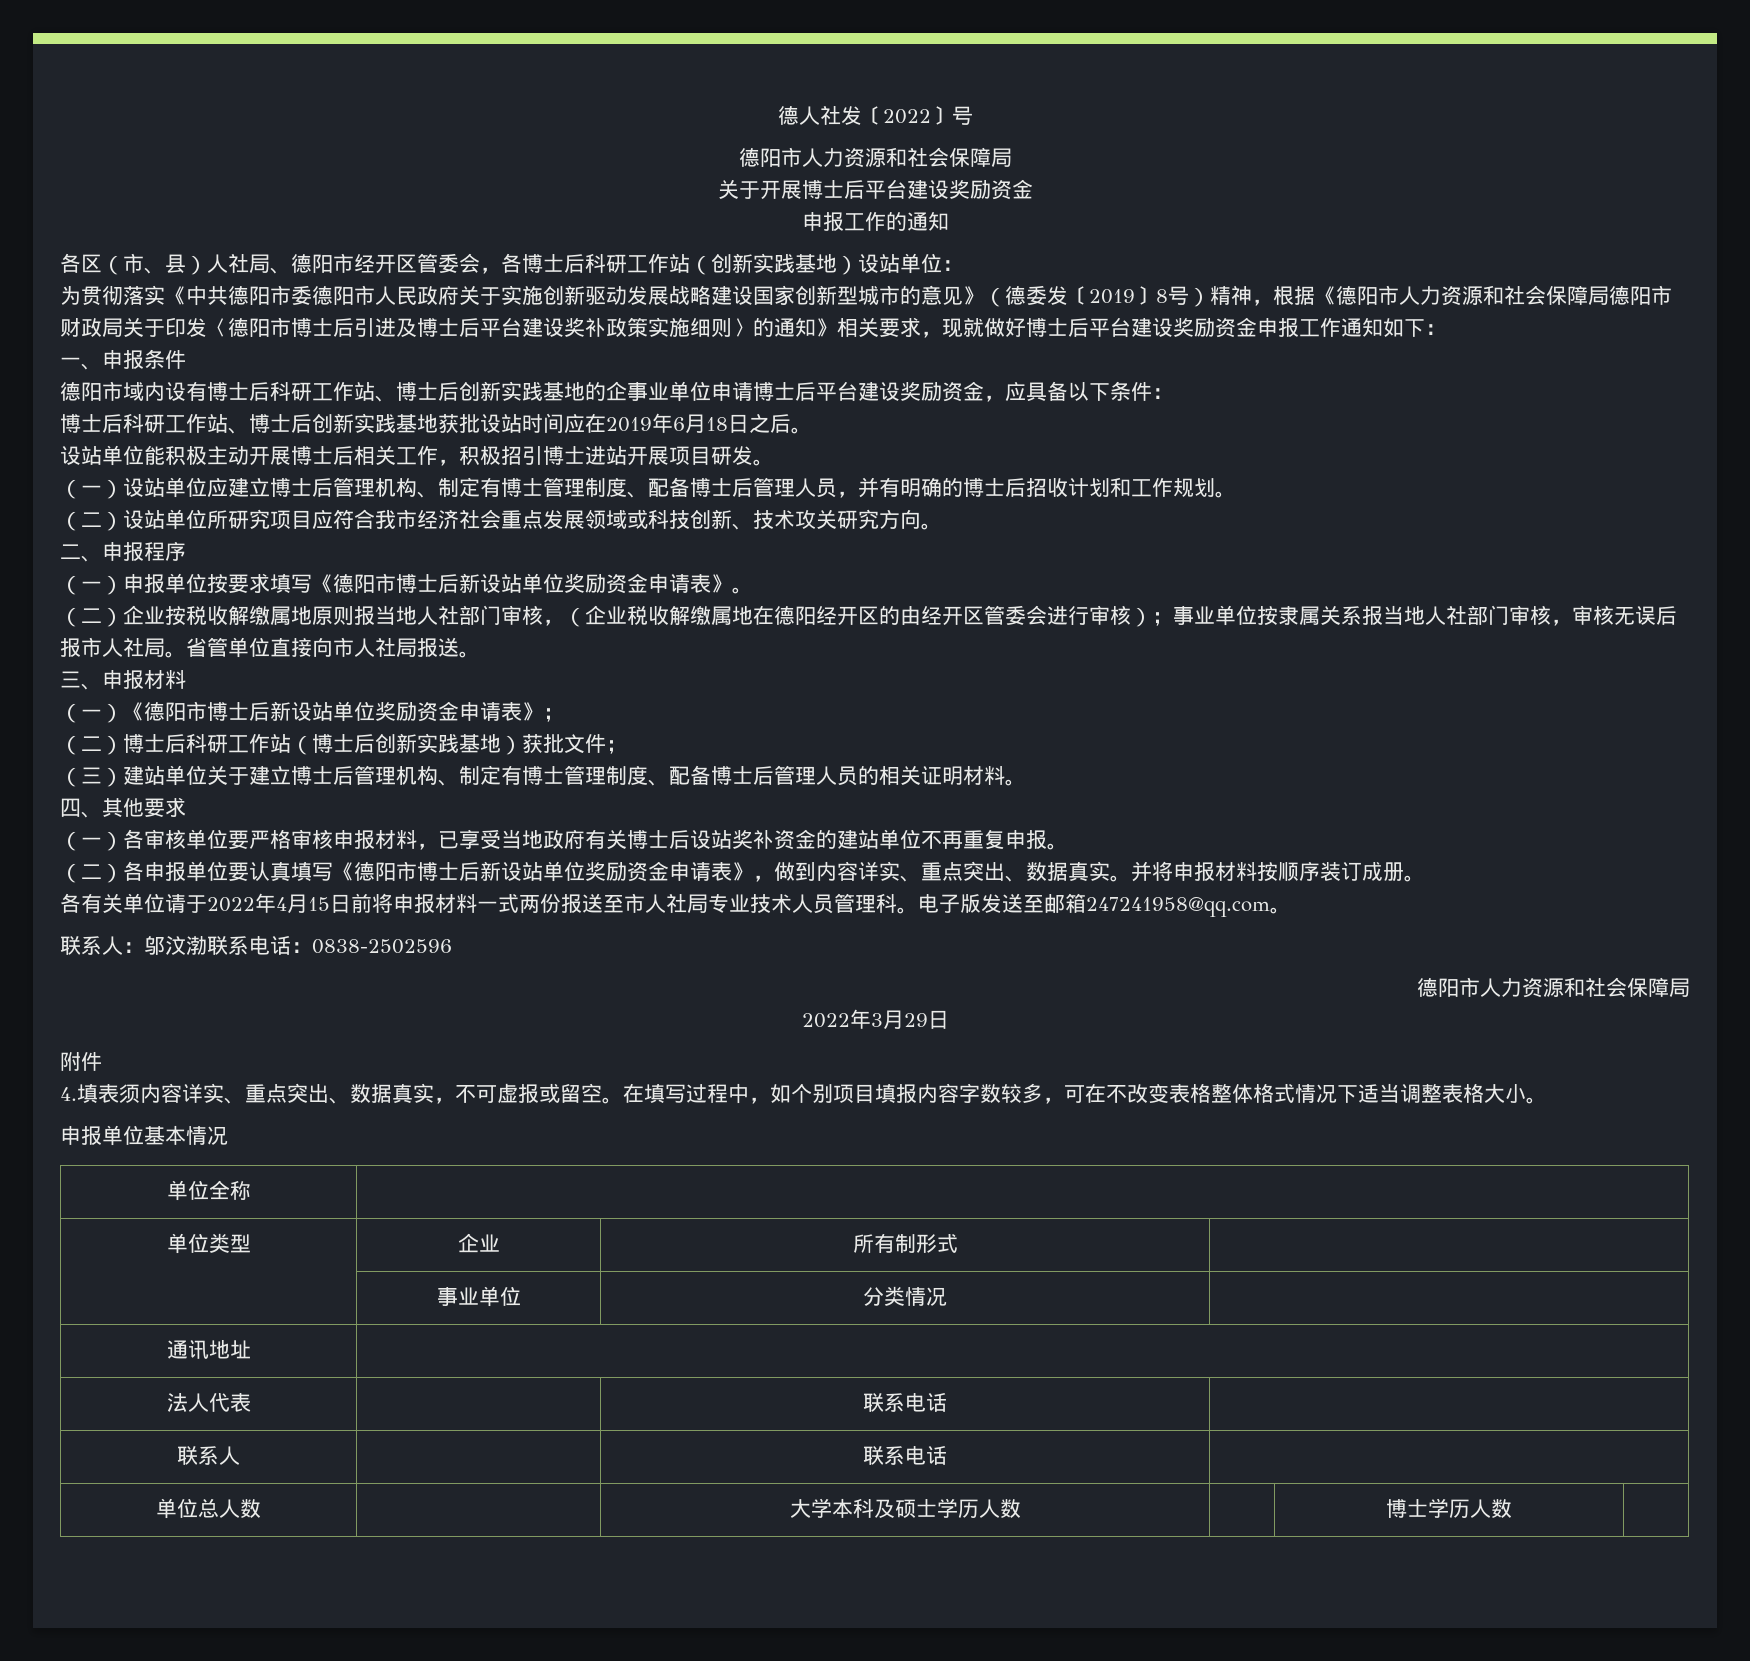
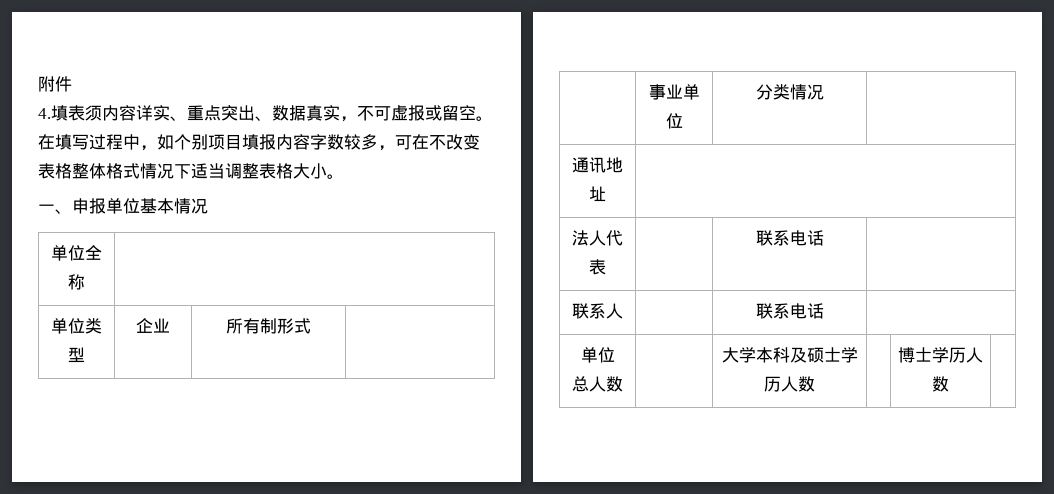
- 德人社发〔2022〕号
- 德阳市人力资源和社会保障局
- 关于开展博士后平台建设奖励资金
- 申报工作的通知
- 各区（市、县）人社局、德阳市经开区管委会，各博士后科研工作站（创新实践基地）设站单位：
- 为贯彻落实《中共德阳市委德阳市人民政府关于实施创新驱动发展战略建设国家创新型城市的意见》（德委发〔2019〕8号）精神，根据《德阳市人力资源和社会保障局德阳市财政局关于印发〈德阳市博士后引进及博士后平台建设奖补政策实施细则〉的通知》相关要求，现就做好博士后平台建设奖励资金申报工作通知如下：
- 一、申报条件
- 德阳市域内设有博士后科研工作站、博士后创新实践基地的企事业单位申请博士后平台建设奖励资金，应具备以下条件：
- 博士后科研工作站、博士后创新实践基地获批设站时间应在2019年6月18日之后。
- 设站单位能积极主动开展博士后相关工作，积极招引博士进站开展项目研发。
- （一）设站单位应建立博士后管理机构、制定有博士管理制度、配备博士后管理人员，并有明确的博士后招收计划和工作规划。
- （二）设站单位所研究项目应符合我市经济社会重点发展领域或科技创新、技术攻关研究方向。
- 二、申报程序
- （一）申报单位按要求填写《德阳市博士后新设站单位奖励资金申请表》。
- （二）企业按税收解缴属地原则报当地人社部门审核，（企业税收解缴属地在德阳经开区的由经开区管委会进行审核）；事业单位按隶属关系报当地人社部门审核，审核无误后报市人社局。省管单位直接向市人社局报送。
- 三、申报材料
- （一）《德阳市博士后新设站单位奖励资金申请表》；
- （二）博士后科研工作站（博士后创新实践基地）获批文件；
- （三）建站单位关于建立博士后管理机构、制定有博士管理制度、配备博士后管理人员的相关证明材料。
- 四、其他要求
- （一）各审核单位要严格审核申报材料，已享受当地政府有关博士后设站奖补资金的建站单位不再重复申报。
- （二）各申报单位要认真填写《德阳市博士后新设站单位奖励资金申请表》，做到内容详实、重点突出、数据真实。并将申报材料按顺序装订成册。
- 各有关单位请于2022年4月15日前将申报材料一式两份报送至市人社局专业技术人员管理科。电子版发送至邮箱247241958@qq.com。
- 联系人：邬汶渤联系电话：0838-2502596
- 德阳市人力资源和社会保障局
- 2022年3月29日
- 申报单位基本情况
+ 一、申报单位基本情况
  联系人 | | 联系电话 |
- 单位总人数 | | 大学本科及硕士学历人数 | | 博士学历人数 |
+ 单位
+ 总人数 | | 大学本科及硕士学历人数 | | 博士学历人数 |

